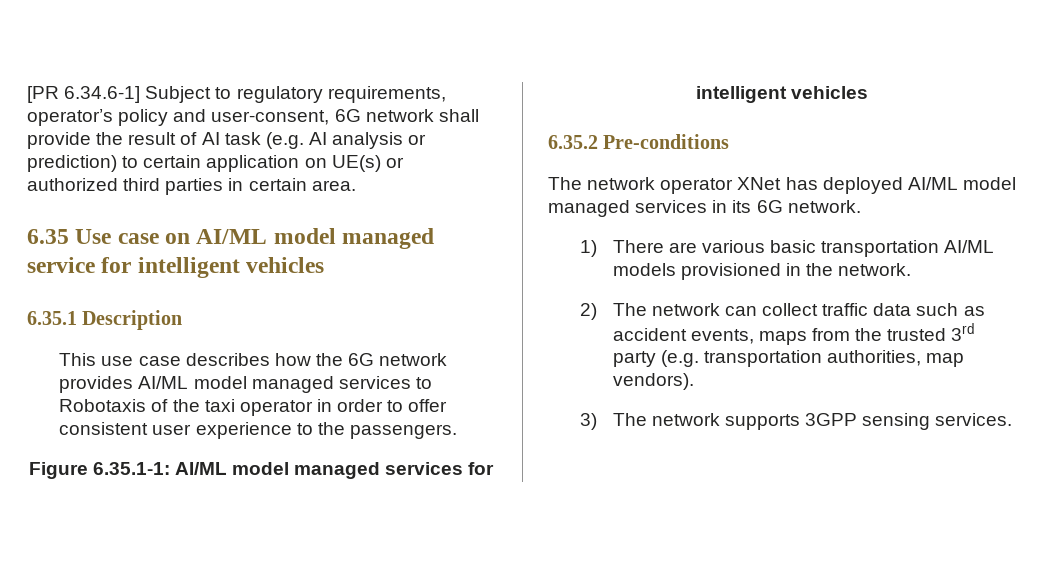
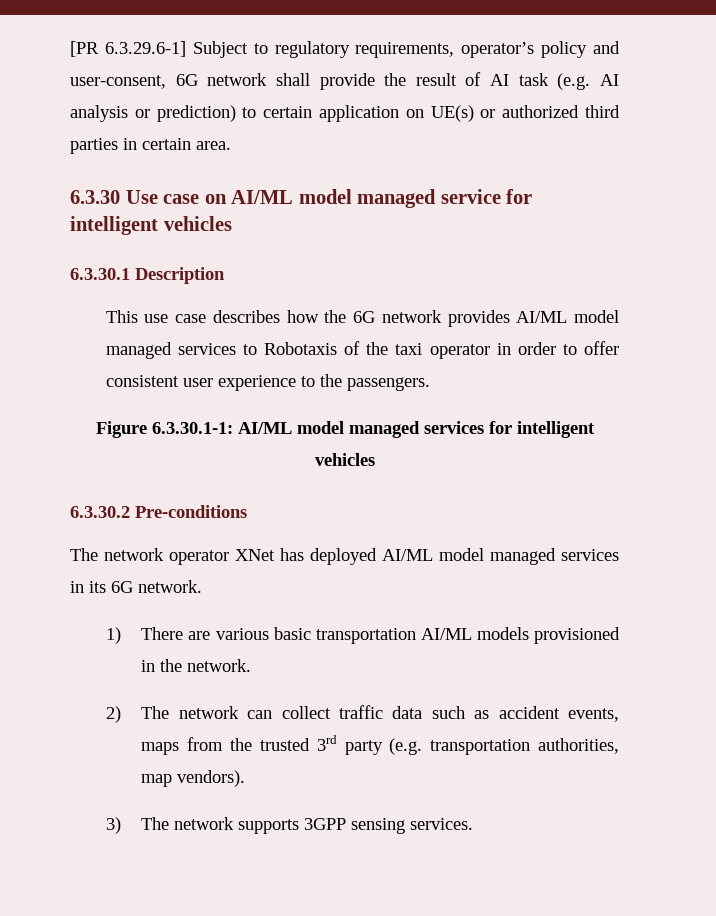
- [PR 6.34.6-1] Subject to regulatory requirements, operator’s policy and user-consent, 6G network shall provide the result of AI task (e.g. AI analysis or prediction) to certain application on UE(s) or authorized third parties in certain area.
+ [PR 6.3.29.6-1] Subject to regulatory requirements, operator’s policy and user-consent, 6G network shall provide the result of AI task (e.g. AI analysis or prediction) to certain application on UE(s) or authorized third parties in certain area.
- 6.35 Use case on AI/ML model managed service for intelligent vehicles
+ 6.3.30 Use case on AI/ML model managed service for intelligent vehicles
- 6.35.1 Description
+ 6.3.30.1 Description
- Figure 6.35.1-1: AI/ML model managed services for intelligent vehicles
+ Figure 6.3.30.1-1: AI/ML model managed services for intelligent vehicles
- 6.35.2 Pre-conditions
+ 6.3.30.2 Pre-conditions

